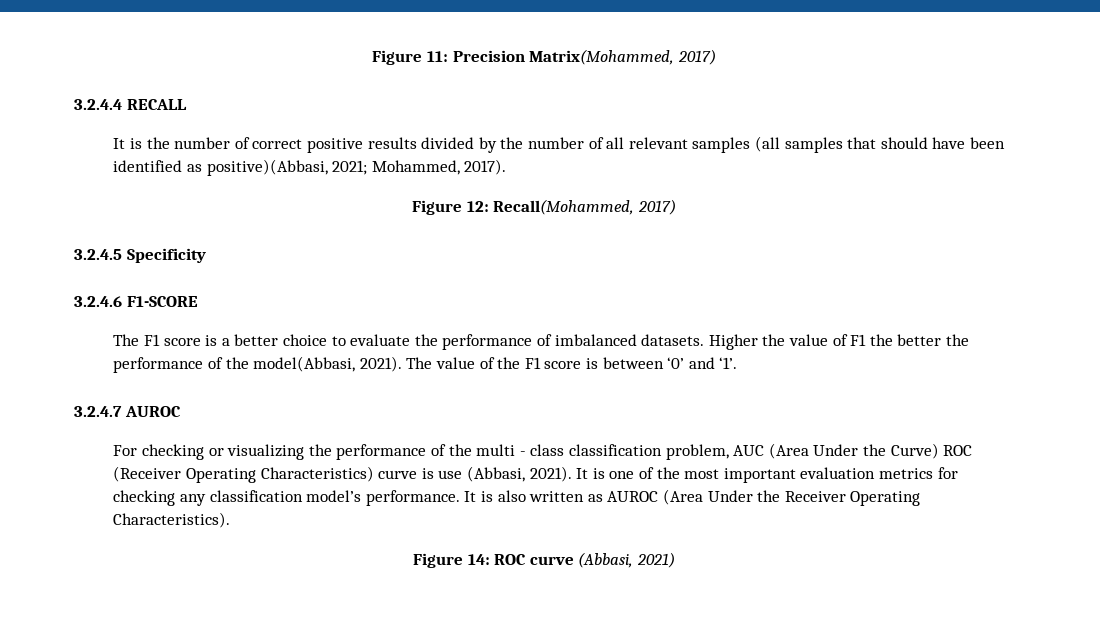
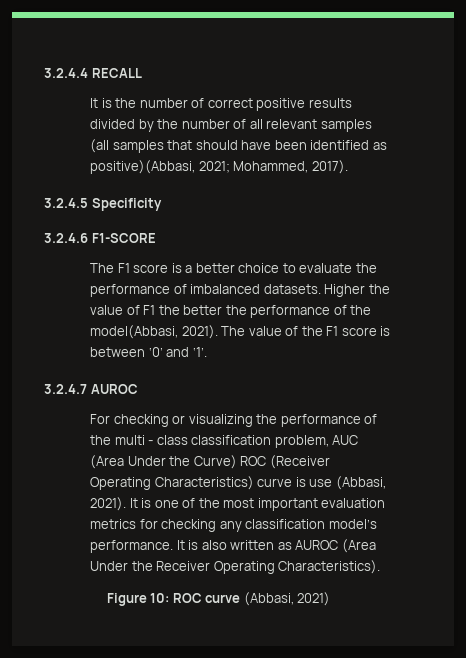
- Figure 11: Precision Matrix(Mohammed, 2017)
- Figure 12: Recall(Mohammed, 2017)
- Figure 14: ROC curve (Abbasi, 2021)
+ Figure 10: ROC curve (Abbasi, 2021)

